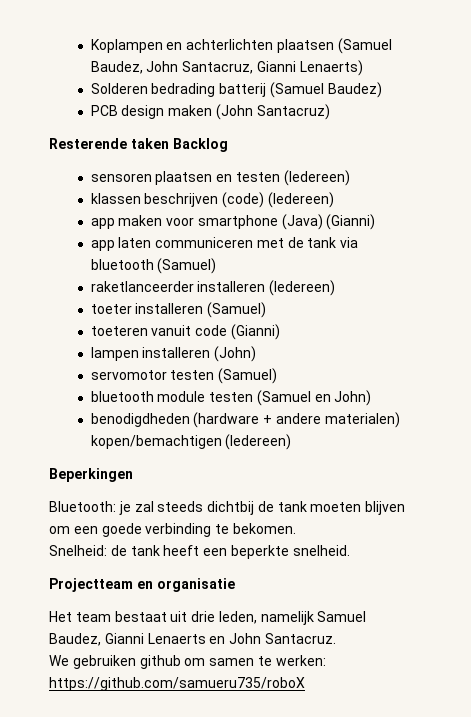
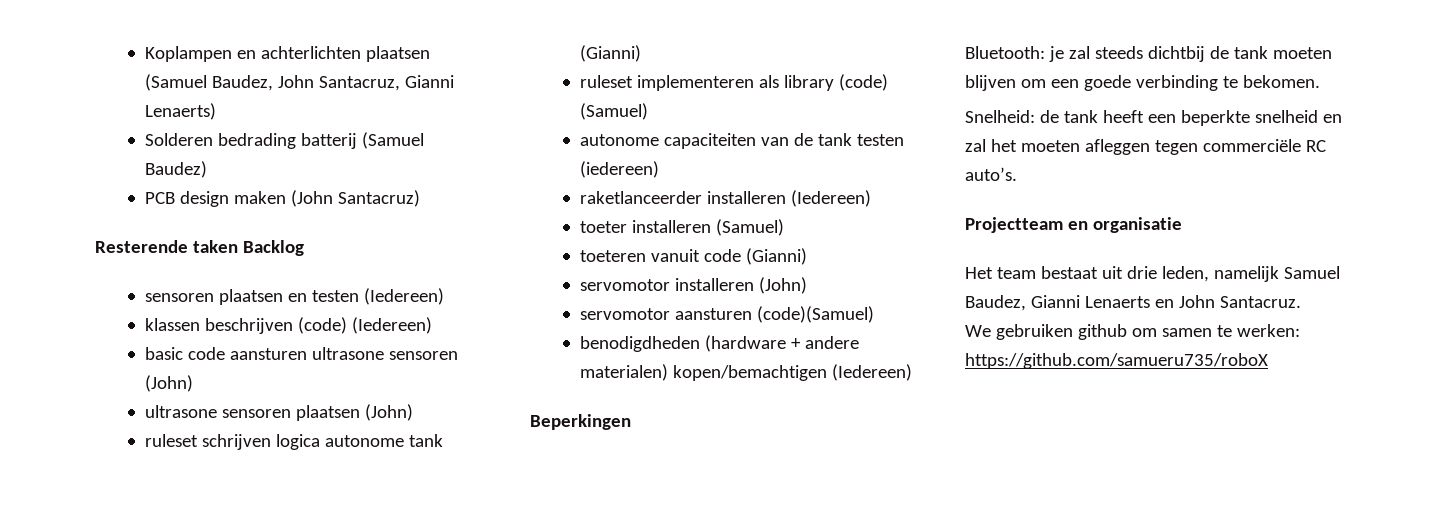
- app maken voor smartphone (Java) (Gianni)
- app laten communiceren met de tank via bluetooth (Samuel)
+ basic code aansturen ultrasone sensoren (John)
+ ultrasone sensoren plaatsen (John)
+ ruleset schrijven logica autonome tank (Gianni)
+ ruleset implementeren als library (code) (Samuel)
+ autonome capaciteiten van de tank testen (iedereen)
- lampen installeren (John)
+ servomotor installeren (John)
- servomotor testen (Samuel)
- bluetooth module testen (Samuel en John)
+ servomotor aansturen (code)(Samuel)
- Snelheid: de tank heeft een beperkte snelheid.
+ Snelheid: de tank heeft een beperkte snelheid en zal het moeten afleggen tegen commerciële RC auto’s.

